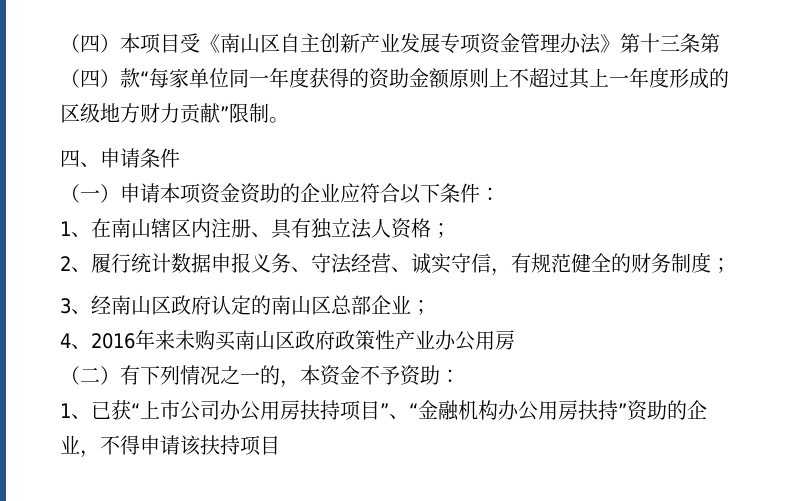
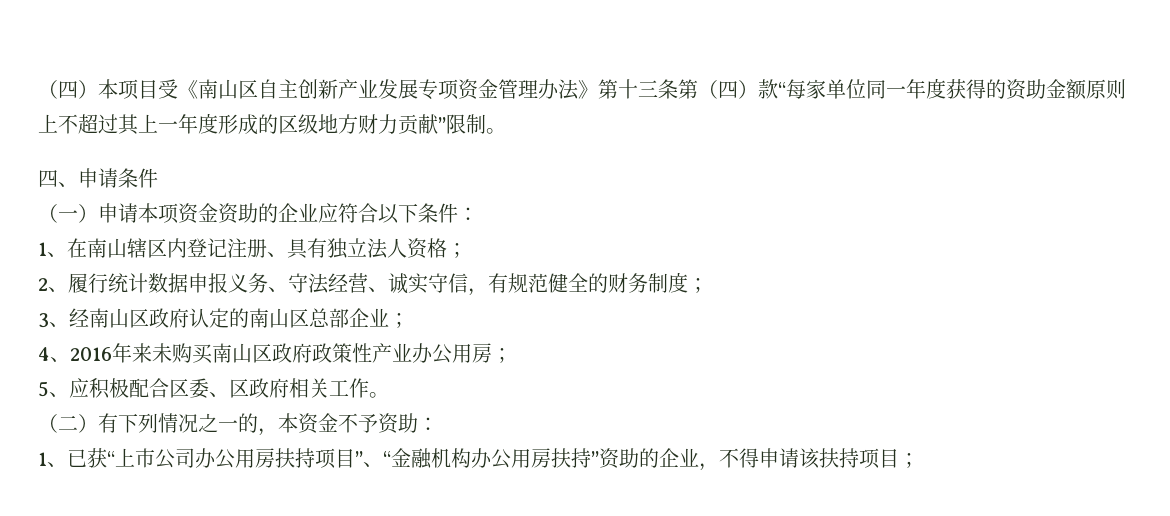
- 1、在南山辖区内注册、具有独立法人资格；
+ 1、在南山辖区内登记注册、具有独立法人资格；
- 4、2016年来未购买南山区政府政策性产业办公用房
+ 4、2016年来未购买南山区政府政策性产业办公用房；
+ 5、应积极配合区委、区政府相关工作。
- 1、已获“上市公司办公用房扶持项目”、“金融机构办公用房扶持”资助的企业，不得申请该扶持项目
+ 1、已获“上市公司办公用房扶持项目”、“金融机构办公用房扶持”资助的企业，不得申请该扶持项目；

